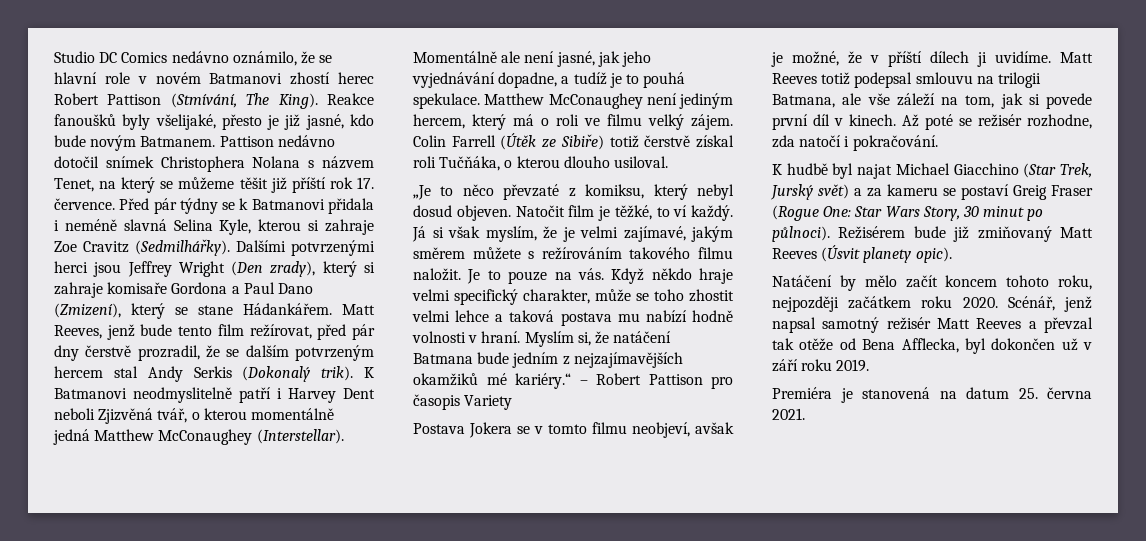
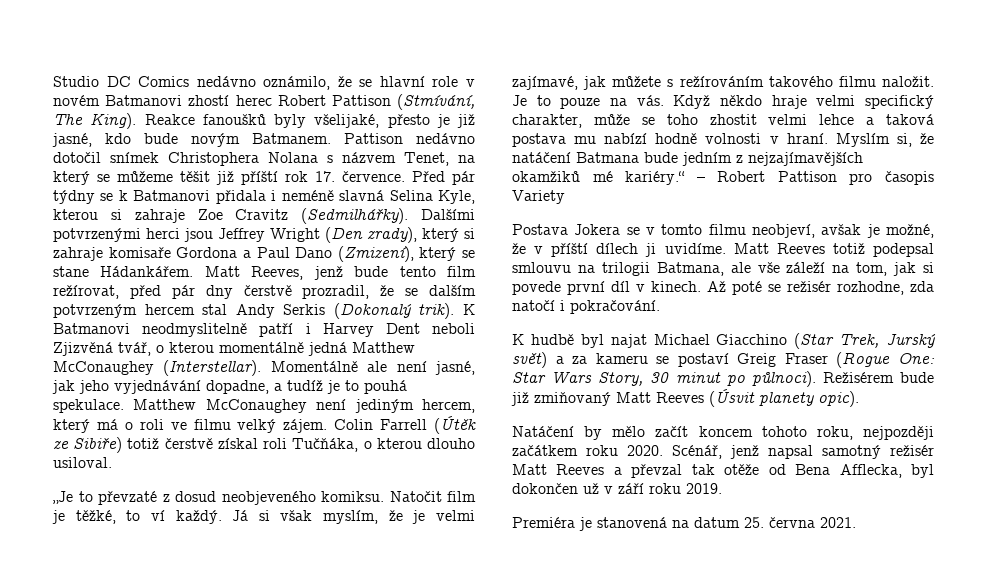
- „Je to něco převzaté z komiksu, který nebyl dosud objeven.
+ „Je to převzaté z dosud neobjeveného komiksu.
- Já si však myslím, že je velmi zajímavé, jakým směrem můžete s režírováním takového filmu naložit.
+ Já si však myslím, že je velmi zajímavé, jak můžete s režírováním takového filmu naložit.

